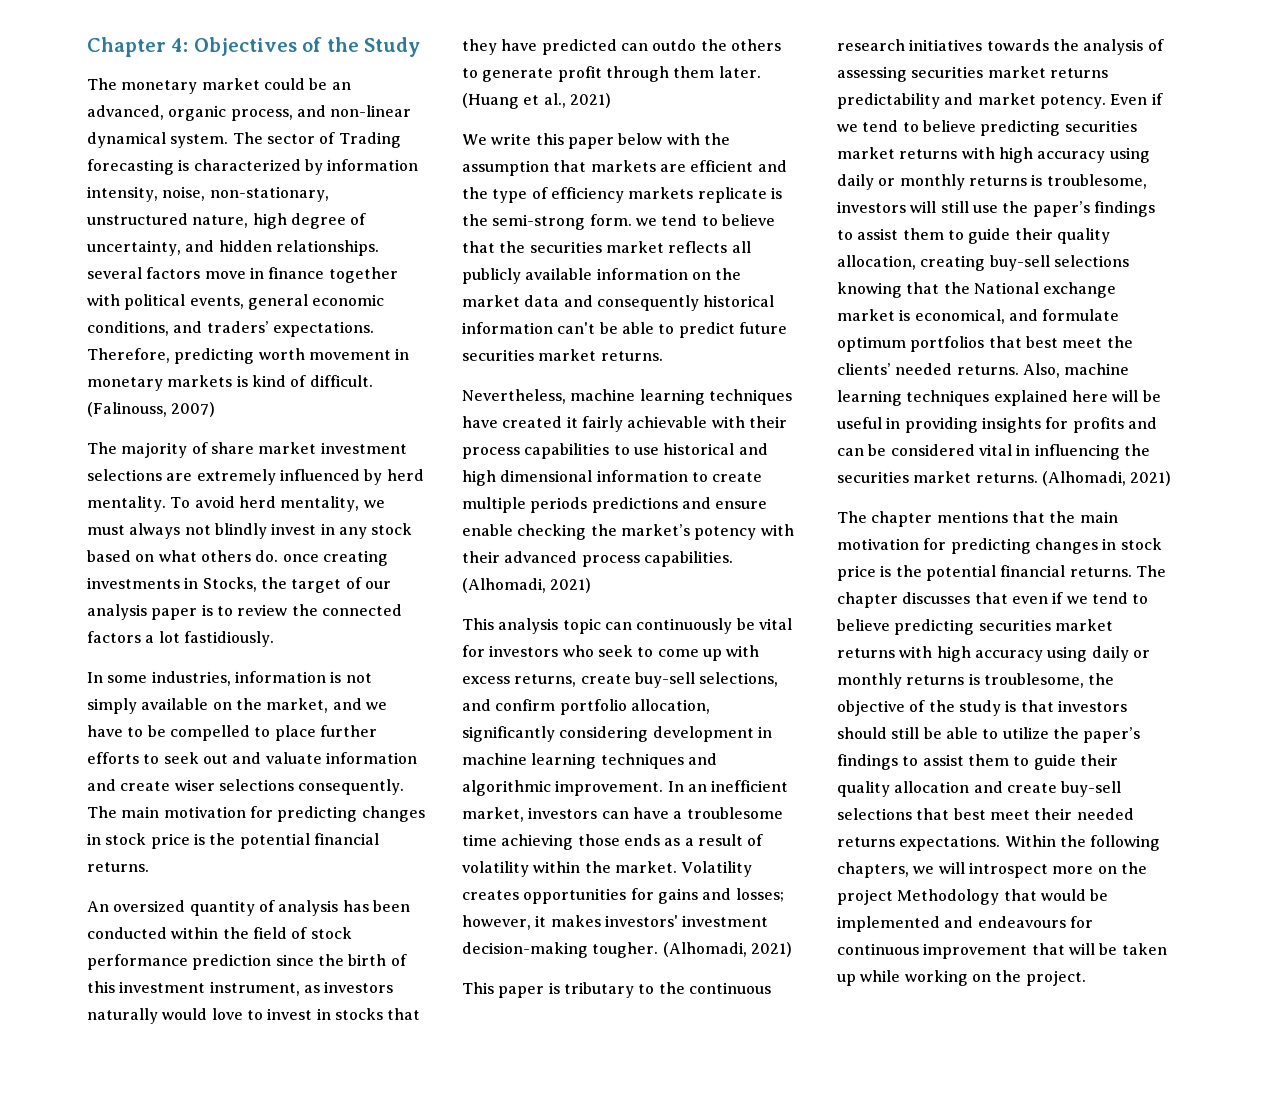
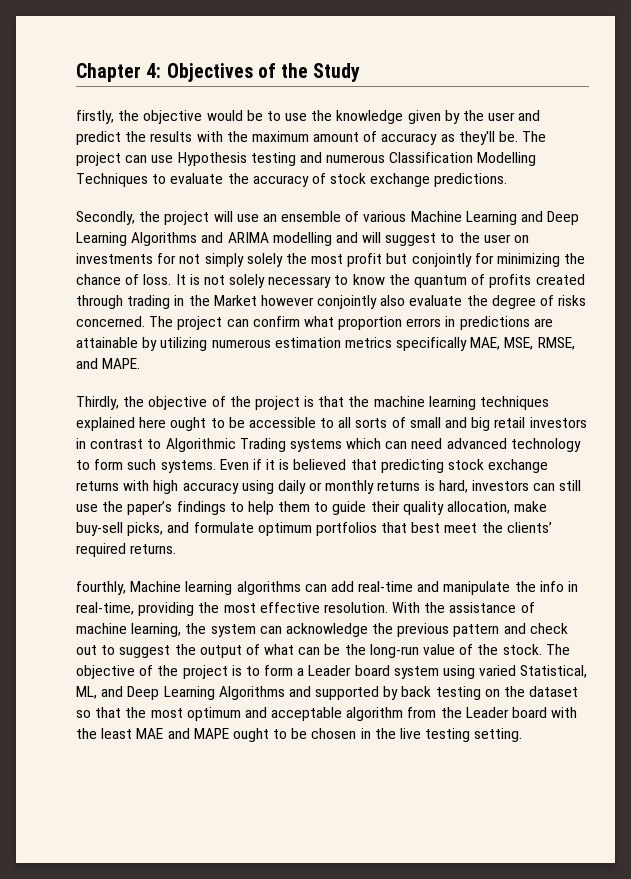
- The monetary market could be an advanced, organic process, and non-linear dynamical system. The sector of Trading forecasting is characterized by information intensity, noise, non-stationary, unstructured nature, high degree of uncertainty, and hidden relationships. several factors move in finance together with political events, general economic conditions, and traders’ expectations. Therefore, predicting worth movement in monetary markets is kind of difficult. (Falinouss, 2007)
- The majority of share market investment selections are extremely influenced by herd mentality. To avoid herd mentality, we must always not blindly invest in any stock based on what others do. once creating investments in Stocks, the target of our analysis paper is to review the connected factors a lot fastidiously.
- In some industries, information is not simply available on the market, and we have to be compelled to place further efforts to seek out and valuate information and create wiser selections consequently. The main motivation for predicting changes in stock price is the potential financial returns.
- An oversized quantity of analysis has been conducted within the field of stock performance prediction since the birth of this investment instrument, as investors naturally would love to invest in stocks that they have predicted can outdo the others to generate profit through them later. (Huang et al., 2021)
- We write this paper below with the assumption that markets are efficient and the type of efficiency markets replicate is the semi-strong form. we tend to believe that the securities market reflects all publicly available information on the market data and consequently historical information can't be able to predict future securities market returns.
- Nevertheless, machine learning techniques have created it fairly achievable with their process capabilities to use historical and high dimensional information to create multiple periods predictions and ensure enable checking the market’s potency with their advanced process capabilities. (Alhomadi, 2021)
- This analysis topic can continuously be vital for investors who seek to come up with excess returns, create buy-sell selections, and confirm portfolio allocation, significantly considering development in machine learning techniques and algorithmic improvement. In an inefficient market, investors can have a troublesome time achieving those ends as a result of volatility within the market. Volatility creates opportunities for gains and losses; however, it makes investors' investment decision-making tougher. (Alhomadi, 2021)
- This paper is tributary to the continuous research initiatives towards the analysis of assessing securities market returns predictability and market potency. Even if we tend to believe predicting securities market returns with high accuracy using daily or monthly returns is troublesome, investors will still use the paper’s findings to assist them to guide their quality allocation, creating buy-sell selections knowing that the National exchange market is economical, and formulate optimum portfolios that best meet the clients’ needed returns. Also, machine learning techniques explained here will be useful in providing insights for profits and can be considered vital in influencing the securities market returns. (Alhomadi, 2021)
- The chapter mentions that the main motivation for predicting changes in stock price is the potential financial returns. The chapter discusses that even if we tend to believe predicting securities market returns with high accuracy using daily or monthly returns is troublesome, the objective of the study is that investors should still be able to utilize the paper’s findings to assist them to guide their quality allocation and create buy-sell selections that best meet their needed returns expectations. Within the following chapters, we will introspect more on the project Methodology that would be implemented and endeavours for continuous improvement that will be taken up while working on the project.
+ firstly, the objective would be to use the knowledge given by the user and predict the results with the maximum amount of accuracy as they'll be. The project can use Hypothesis testing and numerous Classification Modelling Techniques to evaluate the accuracy of stock exchange predictions.
+ Secondly, the project will use an ensemble of various Machine Learning and Deep Learning Algorithms and ARIMA modelling and will suggest to the user on investments for not simply solely the most profit but conjointly for minimizing the chance of loss. It is not solely necessary to know the quantum of profits created through trading in the Market however conjointly also evaluate the degree of risks concerned. The project can confirm what proportion errors in predictions are attainable by utilizing numerous estimation metrics specifically MAE, MSE, RMSE, and MAPE.
+ Thirdly, the objective of the project is that the machine learning techniques explained here ought to be accessible to all sorts of small and big retail investors in contrast to Algorithmic Trading systems which can need advanced technology to form such systems. Even if it is believed that predicting stock exchange returns with high accuracy using daily or monthly returns is hard, investors can still use the paper’s findings to help them to guide their quality allocation, make buy-sell picks, and formulate optimum portfolios that best meet the clients’ required returns.
+ fourthly, Machine learning algorithms can add real-time and manipulate the info in real-time, providing the most effective resolution. With the assistance of machine learning, the system can acknowledge the previous pattern and check out to suggest the output of what can be the long-run value of the stock. The objective of the project is to form a Leader board system using varied Statistical, ML, and Deep Learning Algorithms and supported by back testing on the dataset so that the most optimum and acceptable algorithm from the Leader board with the least MAE and MAPE ought to be chosen in the live testing setting.

